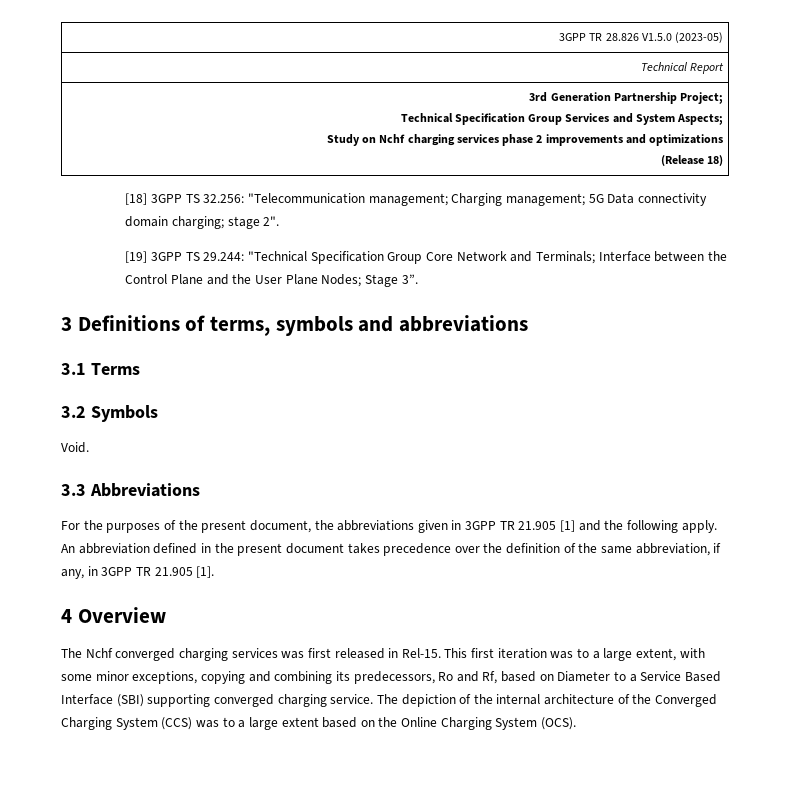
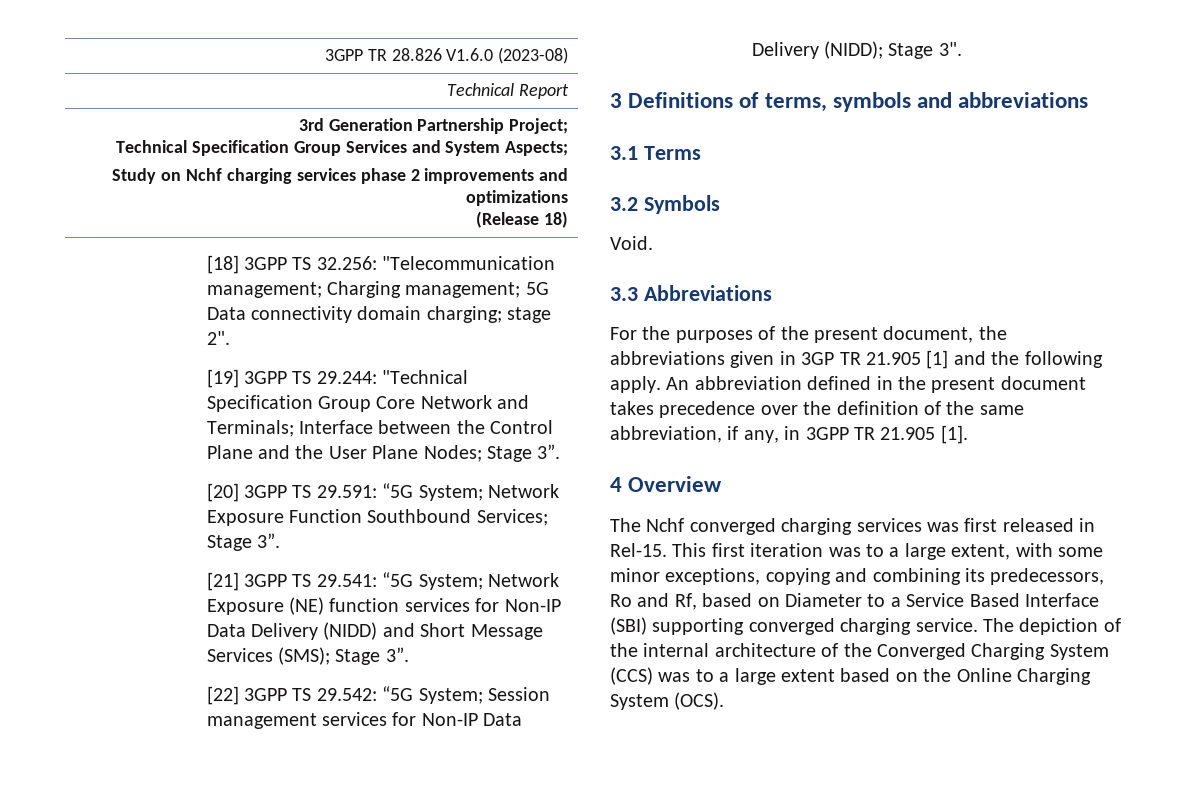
- 3GPP TR 28.826 V1.5.0 (2023-05)
+ 3GPP TR 28.826 V1.6.0 (2023-08)
+ [20] 3GPP TS 29.591: “5G System; Network Exposure Function Southbound Services; Stage 3”.
+ [21] 3GPP TS 29.541: “5G System; Network Exposure (NE) function services for Non-IP Data Delivery (NIDD) and Short Message Services (SMS); Stage 3”.
+ [22] 3GPP TS 29.542: “5G System; Session management services for Non-IP Data Delivery (NIDD); Stage 3".
- For the purposes of the present document, the abbreviations given in 3GPP TR 21.905 [1] and the following apply.
+ For the purposes of the present document, the abbreviations given in 3GP TR 21.905 [1] and the following apply.

